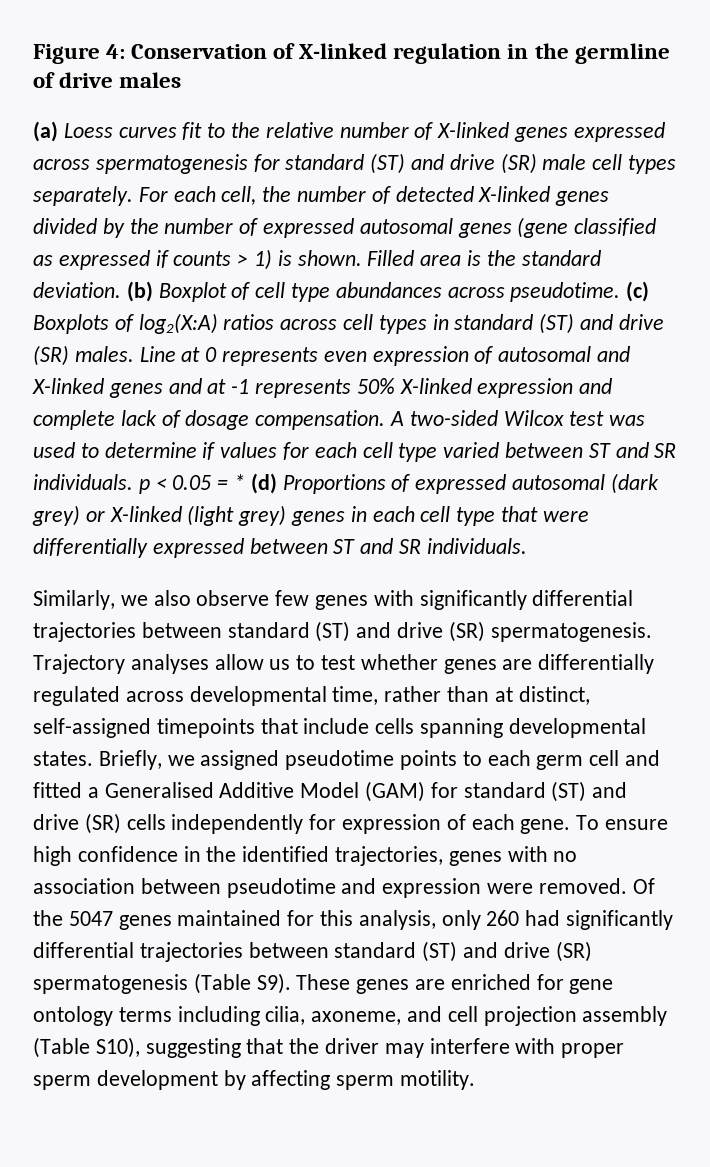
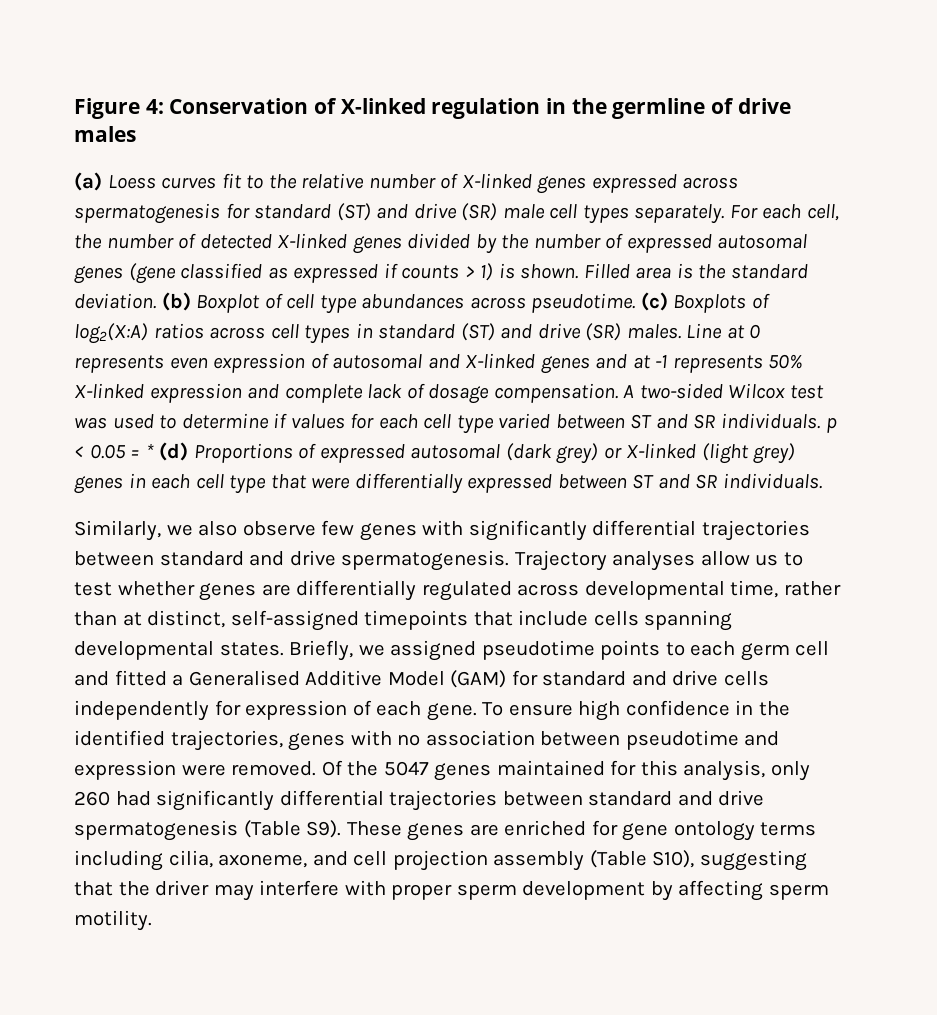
- Similarly, we also observe few genes with significantly differential trajectories between standard (ST) and drive (SR) spermatogenesis.
+ Similarly, we also observe few genes with significantly differential trajectories between standard and drive spermatogenesis.
- Briefly, we assigned pseudotime points to each germ cell and fitted a Generalised Additive Model (GAM) for standard (ST) and drive (SR) cells independently for expression of each gene.
+ Briefly, we assigned pseudotime points to each germ cell and fitted a Generalised Additive Model (GAM) for standard and drive cells independently for expression of each gene.
- Of the 5047 genes maintained for this analysis, only 260 had significantly differential trajectories between standard (ST) and drive (SR) spermatogenesis (Table S9). These genes are enriched for gene ontology terms including cilia, axoneme, and cell projection assembly (Table S10), suggesting that the driver may interfere with proper sperm development by affecting sperm motility.
+ Of the 5047 genes maintained for this analysis, only 260 had significantly differential trajectories between standard and drive spermatogenesis (Table S9). These genes are enriched for gene ontology terms including cilia, axoneme, and cell projection assembly (Table S10), suggesting that the driver may interfere with proper sperm development by affecting sperm motility.

